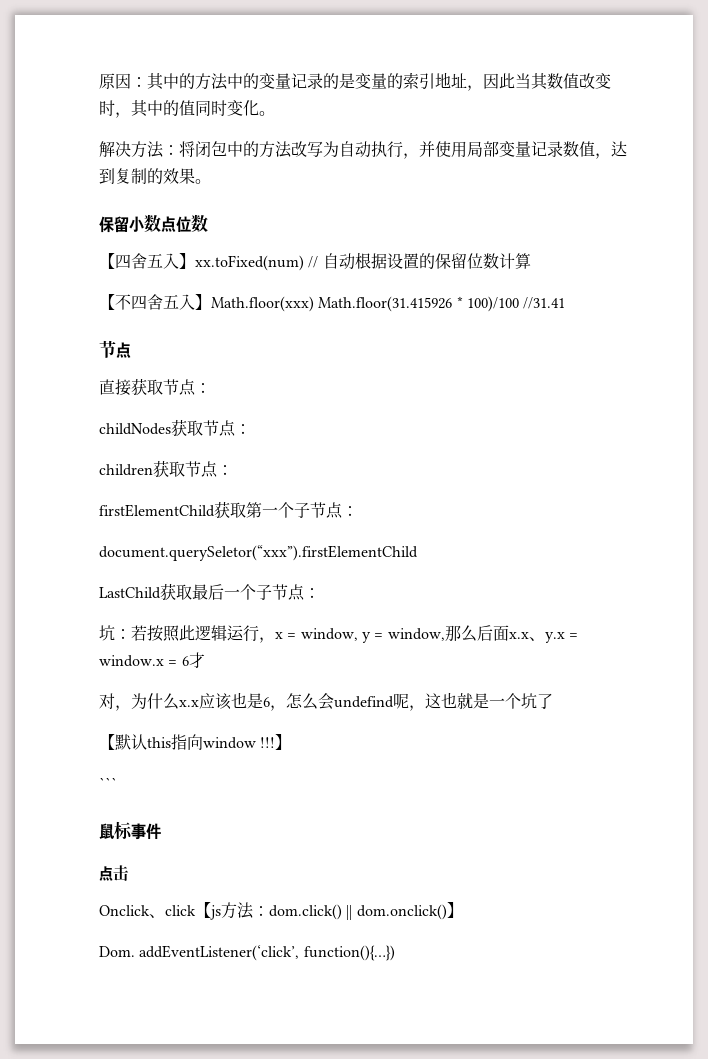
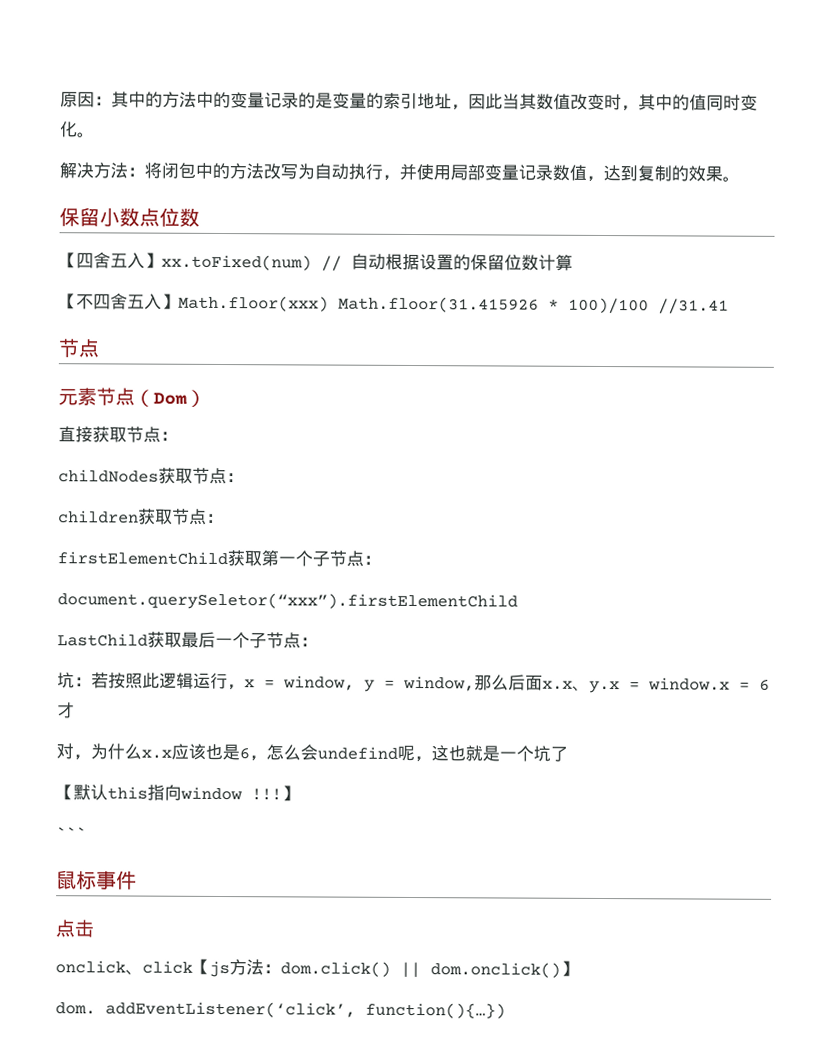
+ 元素节点（Dom）
- Onclick、click【js方法：dom.click() || dom.onclick()】
+ onclick、click【js方法：dom.click() || dom.onclick()】
- Dom. addEventListener(‘click’, function(){…})
+ dom. addEventListener(‘click’, function(){…})

